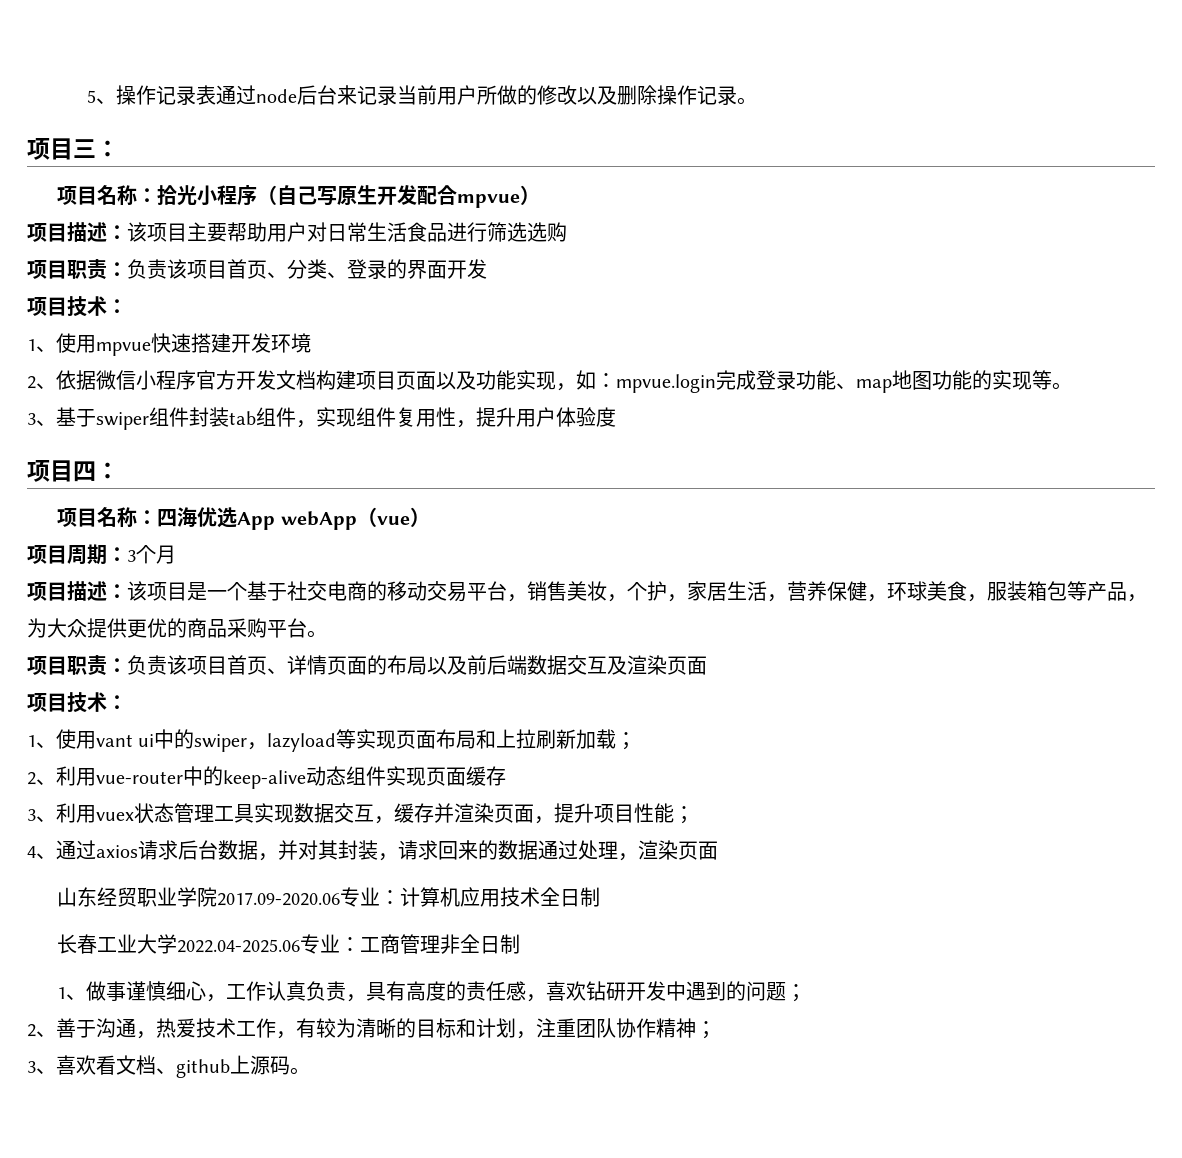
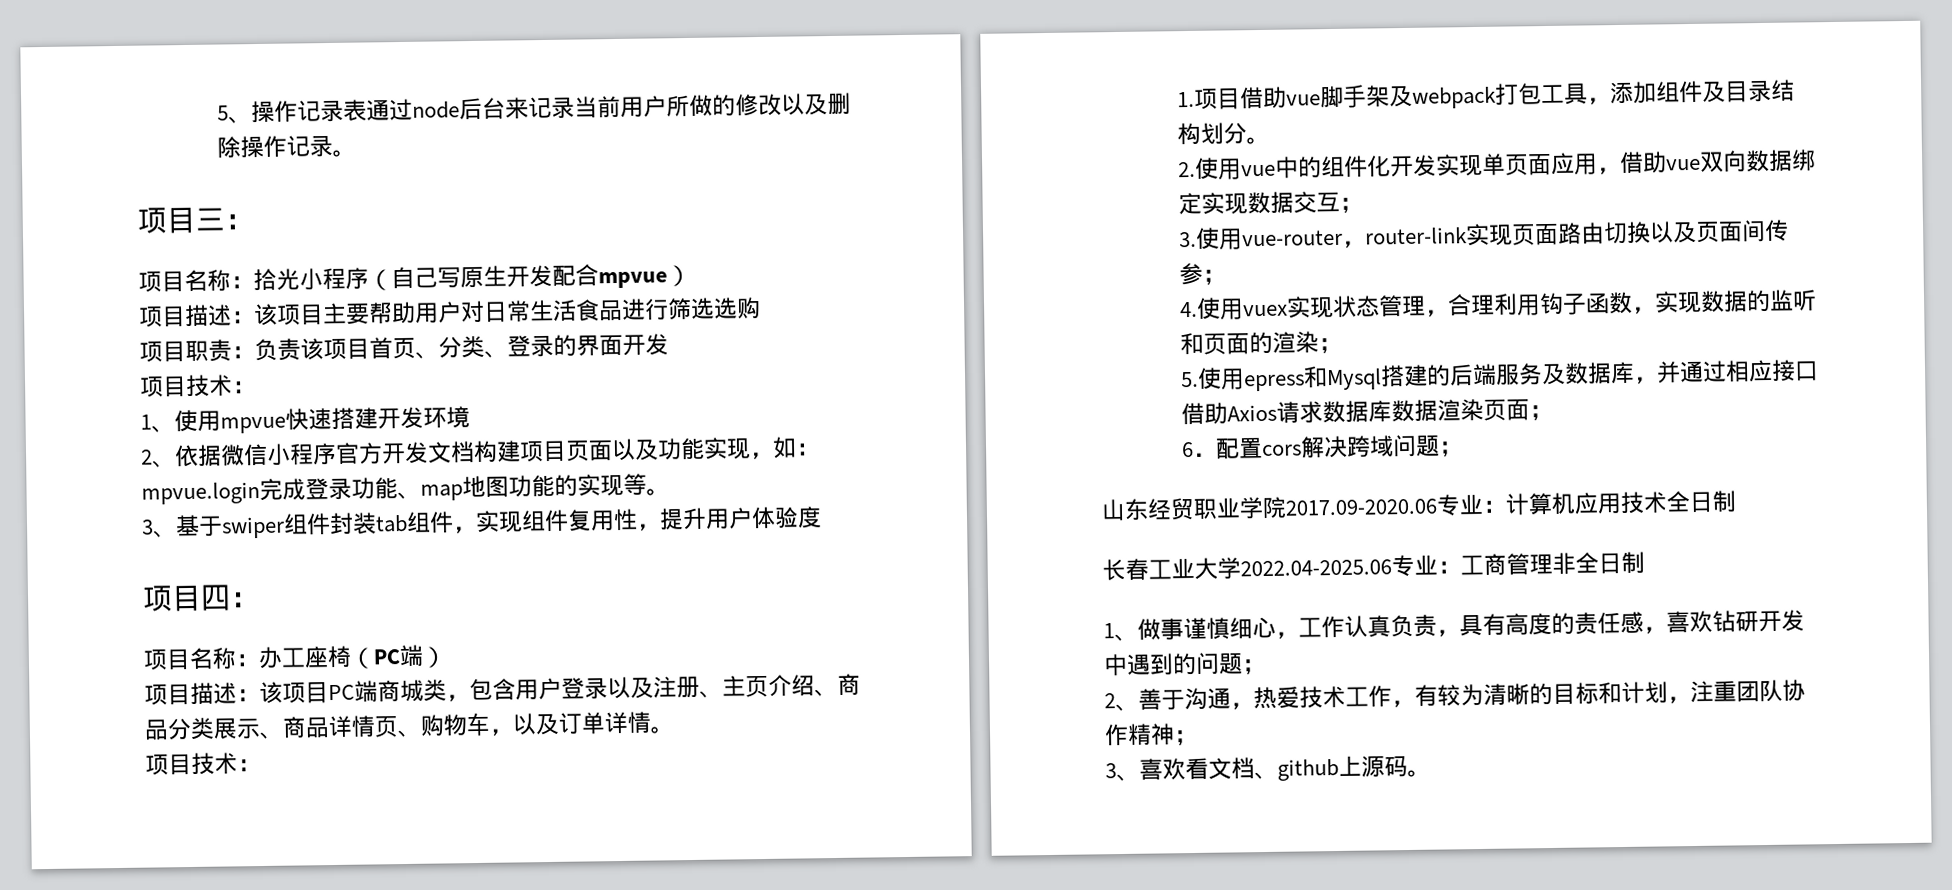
- 项目名称：四海优选App webApp（vue）
- 项目周期：3个月
- 项目描述：该项目是一个基于社交电商的移动交易平台，销售美妆，个护，家居生活，营养保健，环球美食，服装箱包等产品，为大众提供更优的商品采购平台。
- 项目职责：负责该项目首页、详情页面的布局以及前后端数据交互及渲染页面
+ 项目名称：办工座椅（PC端）
+ 项目描述：该项⽬PC端商城类，包含用户登录以及注册、主⻚介绍、商品分类展示、商品详情⻚、购物⻋，以及订单详情。
  项目技术：
- 1、使用vant ui中的swiper，lazyload等实现页面布局和上拉刷新加载；
- 2、利用vue-router中的keep-alive动态组件实现页面缓存
- 3、利用vuex状态管理工具实现数据交互，缓存并渲染页面，提升项目性能；
- 4、通过axios请求后台数据，并对其封装，请求回来的数据通过处理，渲染页面
+ 1.项⽬借助vue脚⼿架及webpack打包⼯具，添加组件及⽬录结构划分。
+ 2.使⽤vue中的组件化开发实现单⻚⾯应⽤，借助vue双向数据绑定实现数据交互；
+ 3.使⽤vue-router，router-link实现⻚⾯路由切换以及页面间传参；
+ 4.使⽤vuex实现状态管理，合理利⽤钩⼦函数，实现数据的监听和⻚⾯的渲染；
+ 5.使⽤epress和Mysql搭建的后端服务及数据库，并通过相应接⼝借助Axios请求数据库数据渲染⻚⾯；
+ 6．配置cors解决跨域问题；

